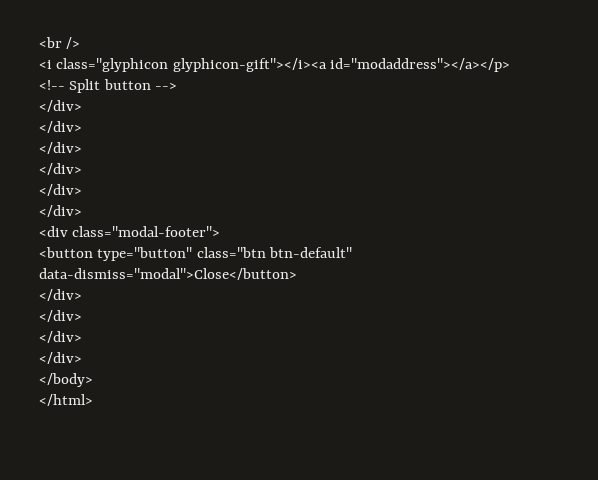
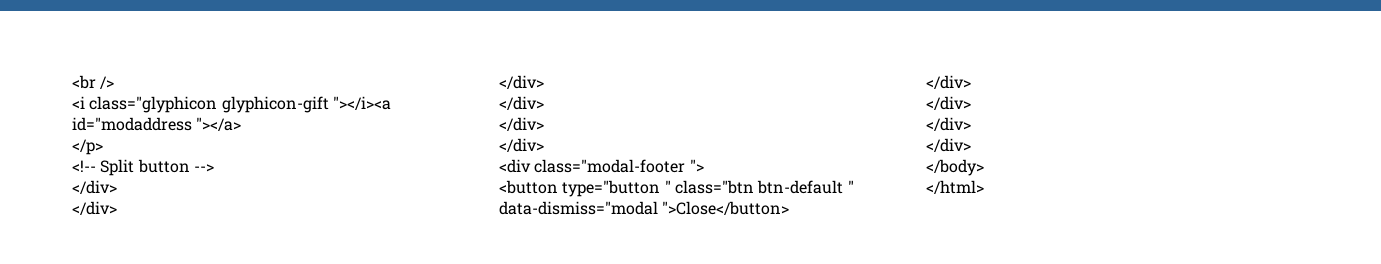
- <i class="glyphicon glyphicon-gift"></i><a id="modaddress"></a></p>
+ <i class="glyphicon glyphicon-gift "></i><a id="modaddress "></a>
+ </p>
- <div class="modal-footer">
+ <div class="modal-footer ">
- <button type="button" class="btn btn-default" data-dismiss="modal">Close</button>
+ <button type="button " class="btn btn-default " data-dismiss="modal ">Close</button>

